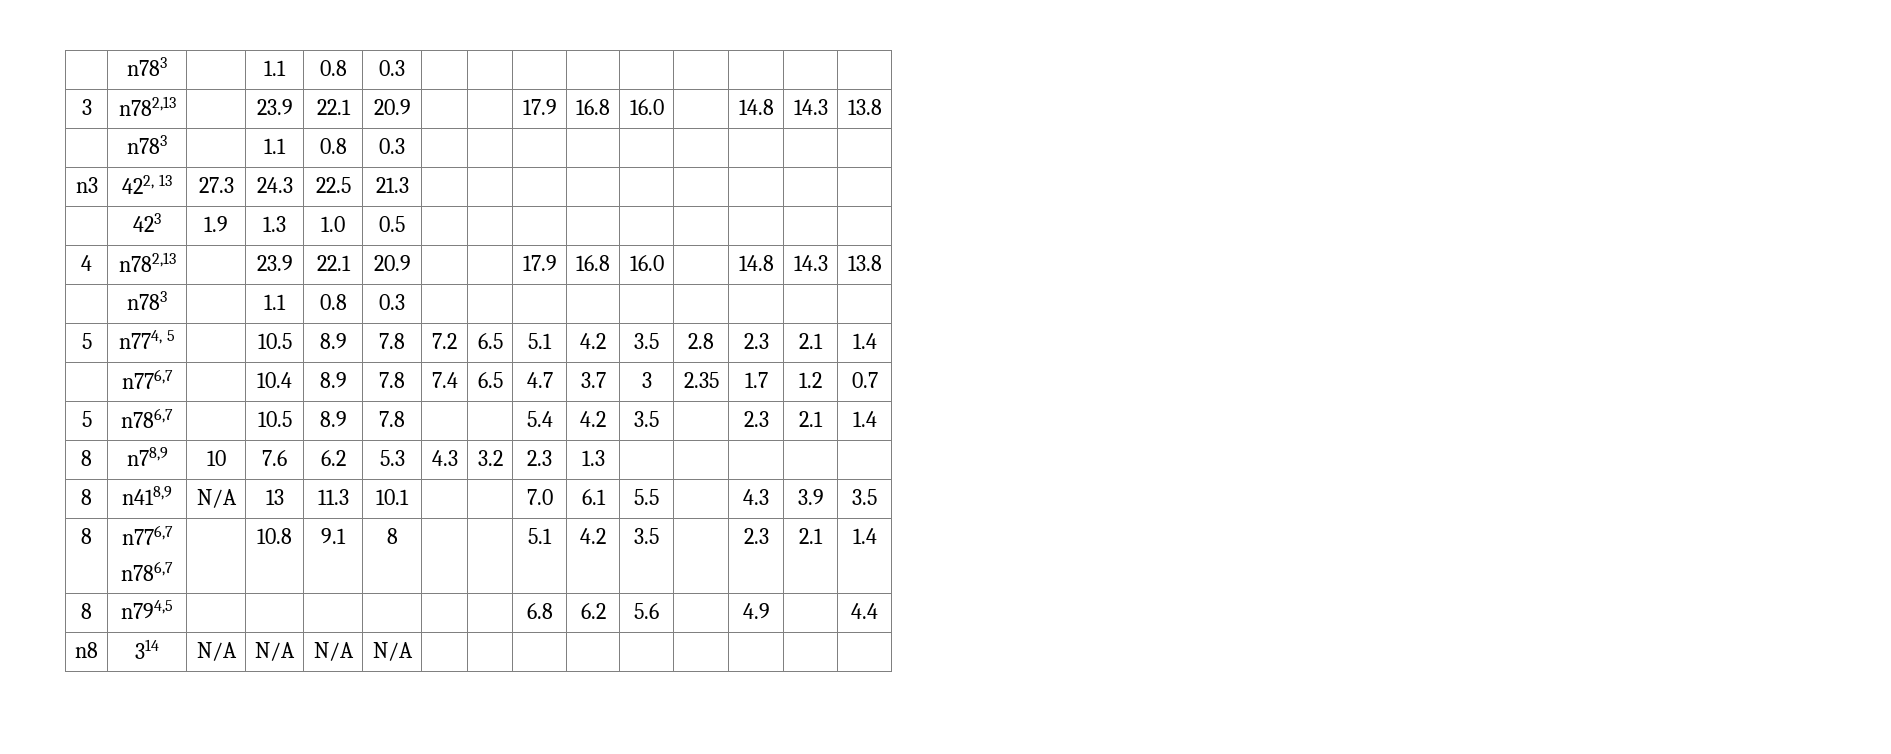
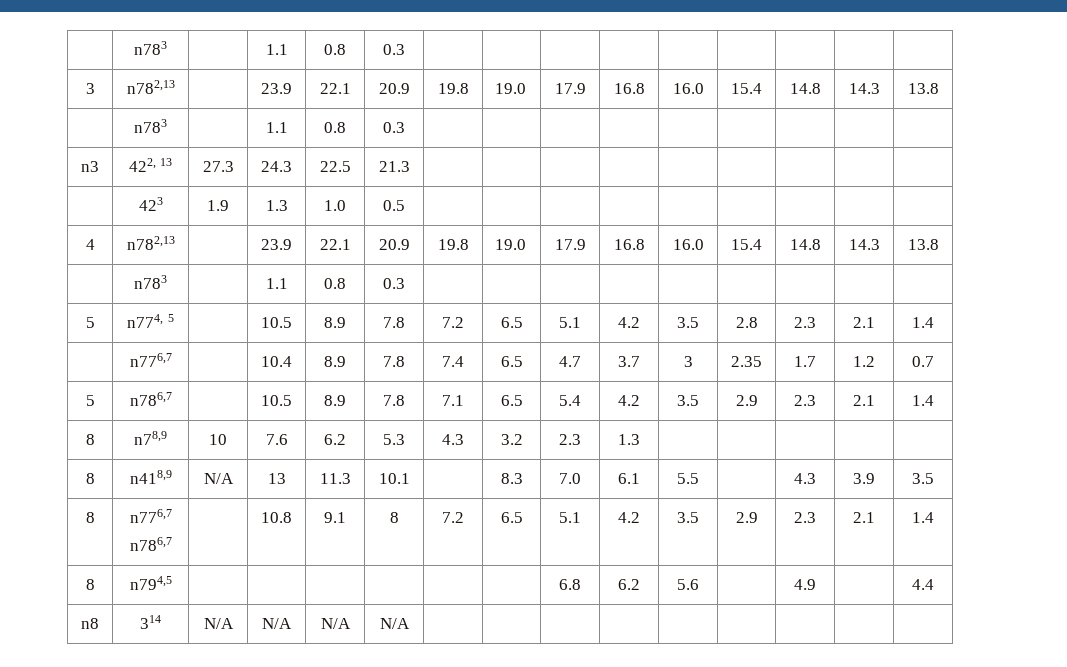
- 3 | n782,13 | | 23.9 | 22.1 | 20.9 | | | 17.9 | 16.8 | 16.0 | | 14.8 | 14.3 | 13.8
+ 3 | n782,13 | | 23.9 | 22.1 | 20.9 | 19.8 | 19.0 | 17.9 | 16.8 | 16.0 | 15.4 | 14.8 | 14.3 | 13.8
- 4 | n782,13 | | 23.9 | 22.1 | 20.9 | | | 17.9 | 16.8 | 16.0 | | 14.8 | 14.3 | 13.8
+ 4 | n782,13 | | 23.9 | 22.1 | 20.9 | 19.8 | 19.0 | 17.9 | 16.8 | 16.0 | 15.4 | 14.8 | 14.3 | 13.8
- 5 | n786,7 | | 10.5 | 8.9 | 7.8 | | | 5.4 | 4.2 | 3.5 | | 2.3 | 2.1 | 1.4
+ 5 | n786,7 | | 10.5 | 8.9 | 7.8 | 7.1 | 6.5 | 5.4 | 4.2 | 3.5 | 2.9 | 2.3 | 2.1 | 1.4
- 8 | n418,9 | N/A | 13 | 11.3 | 10.1 | | | 7.0 | 6.1 | 5.5 | | 4.3 | 3.9 | 3.5
+ 8 | n418,9 | N/A | 13 | 11.3 | 10.1 | | 8.3 | 7.0 | 6.1 | 5.5 | | 4.3 | 3.9 | 3.5
  8 | n776,7
- n786,7 | | 10.8 | 9.1 | 8 | | | 5.1 | 4.2 | 3.5 | | 2.3 | 2.1 | 1.4
+ n786,7 | | 10.8 | 9.1 | 8 | 7.2 | 6.5 | 5.1 | 4.2 | 3.5 | 2.9 | 2.3 | 2.1 | 1.4

